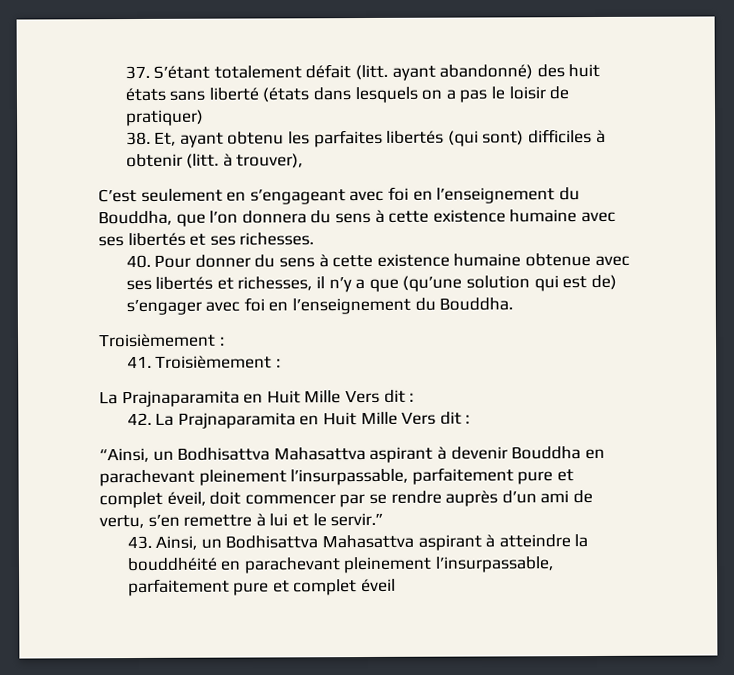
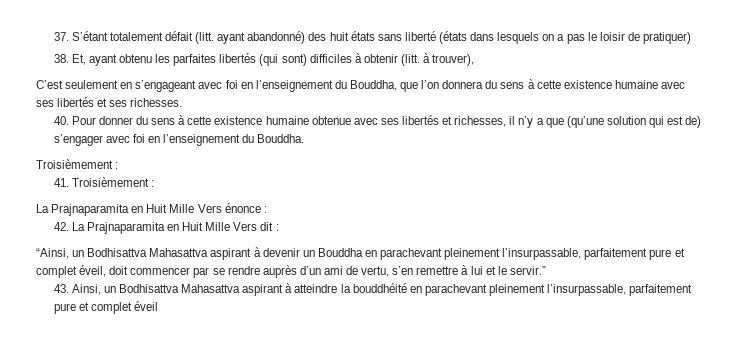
  41. Troisièmement :
- La Prajnaparamita en Huit Mille Vers dit :
+ La Prajnaparamita en Huit Mille Vers énonce :
- “Ainsi, un Bodhisattva Mahasattva aspirant à devenir Bouddha en parachevant pleinement l’insurpassable, parfaitement pure et complet éveil, doit commencer par se rendre auprès d’un ami de vertu, s’en remettre à lui et le servir.”
+ “Ainsi, un Bodhisattva Mahasattva aspirant à devenir un Bouddha en parachevant pleinement l’insurpassable, parfaitement pure et complet éveil, doit commencer par se rendre auprès d’un ami de vertu, s’en remettre à lui et le servir.”

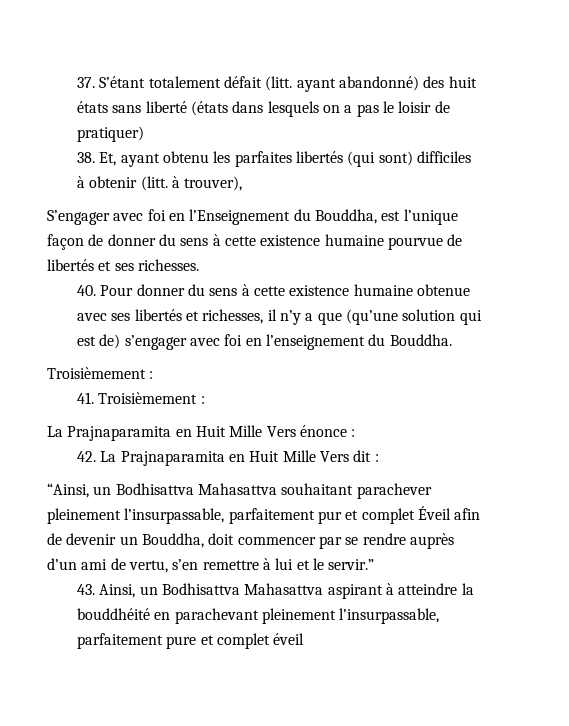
- C’est seulement en s’engageant avec foi en l’enseignement du Bouddha, que l’on donnera du sens à cette existence humaine avec ses libertés et ses richesses.
+ S’engager avec foi en l’Enseignement du Bouddha, est l’unique façon de donner du sens à cette existence humaine pourvue de libertés et ses richesses.
- “Ainsi, un Bodhisattva Mahasattva aspirant à devenir un Bouddha en parachevant pleinement l’insurpassable, parfaitement pure et complet éveil, doit commencer par se rendre auprès d’un ami de vertu, s’en remettre à lui et le servir.”
+ “Ainsi, un Bodhisattva Mahasattva souhaitant parachever pleinement l’insurpassable, parfaitement pur et complet Éveil afin de devenir un Bouddha, doit commencer par se rendre auprès d’un ami de vertu, s’en remettre à lui et le servir.”

